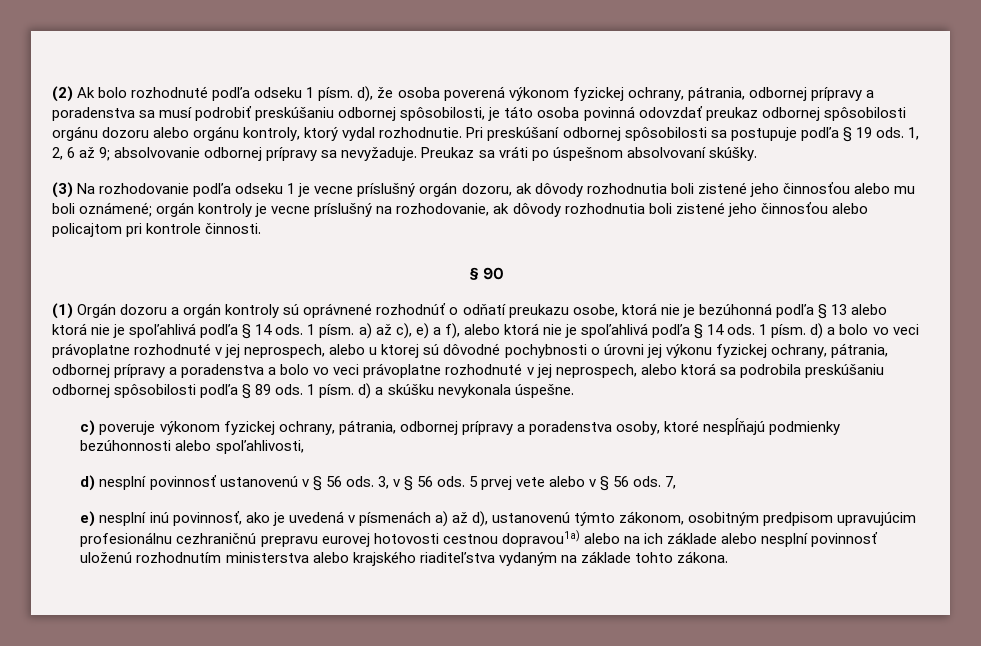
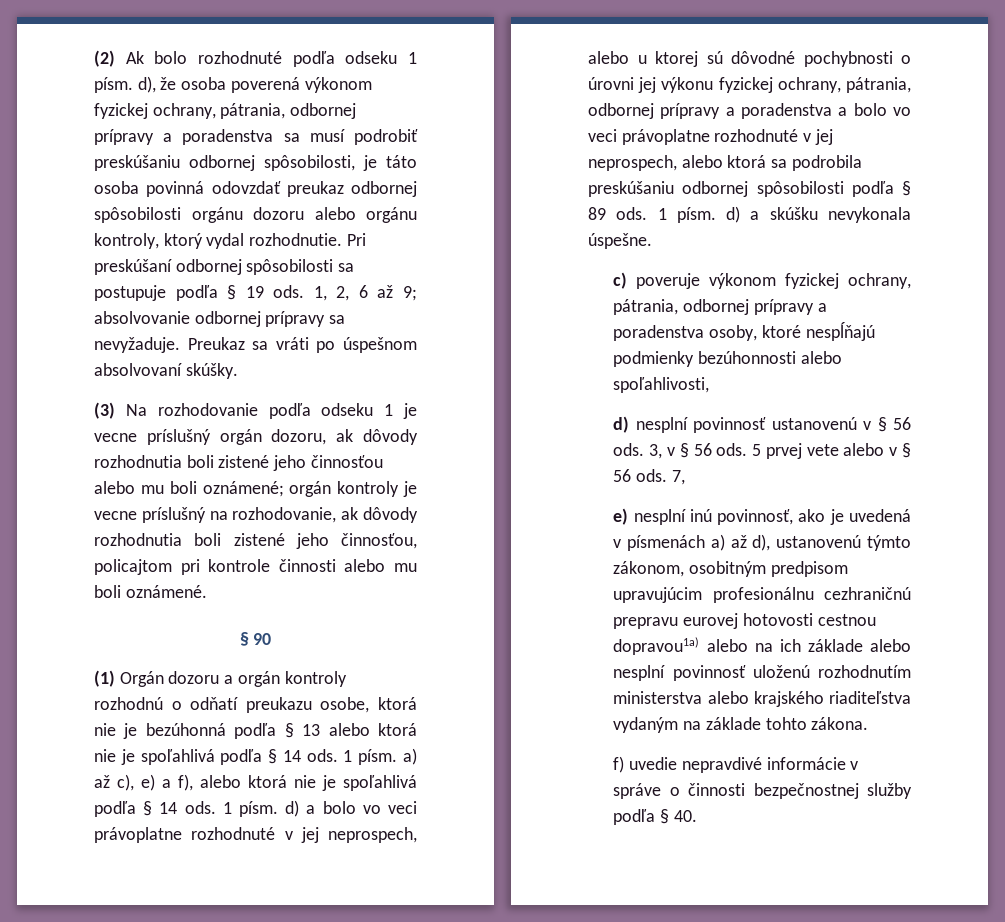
- (3) Na rozhodovanie podľa odseku 1 je vecne príslušný orgán dozoru, ak dôvody rozhodnutia boli zistené jeho činnosťou alebo mu boli oznámené; orgán kontroly je vecne príslušný na rozhodovanie, ak dôvody rozhodnutia boli zistené jeho činnosťou alebo policajtom pri kontrole činnosti.
+ (3) Na rozhodovanie podľa odseku 1 je vecne príslušný orgán dozoru, ak dôvody rozhodnutia boli zistené jeho činnosťou alebo mu boli oznámené; orgán kontroly je vecne príslušný na rozhodovanie, ak dôvody rozhodnutia boli zistené jeho činnosťou, policajtom pri kontrole činnosti alebo mu boli oznámené.
- (1) Orgán dozoru a orgán kontroly sú oprávnené rozhodnúť o odňatí preukazu osobe, ktorá nie je bezúhonná podľa § 13 alebo ktorá nie je spoľahlivá podľa § 14 ods.
+ (1) Orgán dozoru a orgán kontroly rozhodnú o odňatí preukazu osobe, ktorá nie je bezúhonná podľa § 13 alebo ktorá nie je spoľahlivá podľa § 14 ods.
+ f) uvedie nepravdivé informácie v správe o činnosti bezpečnostnej služby podľa § 40.

